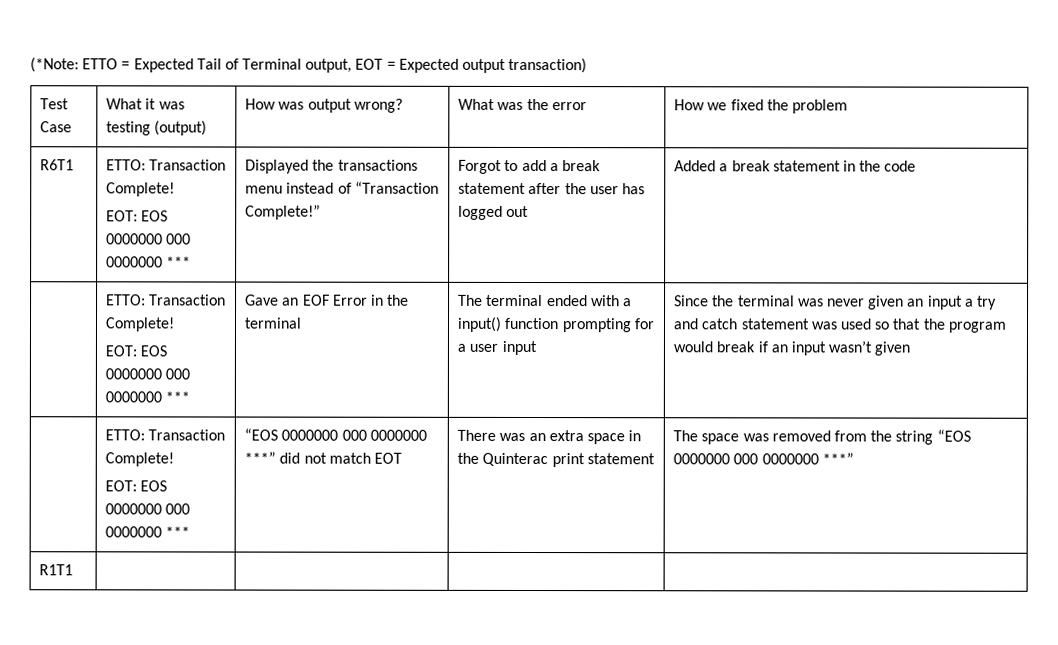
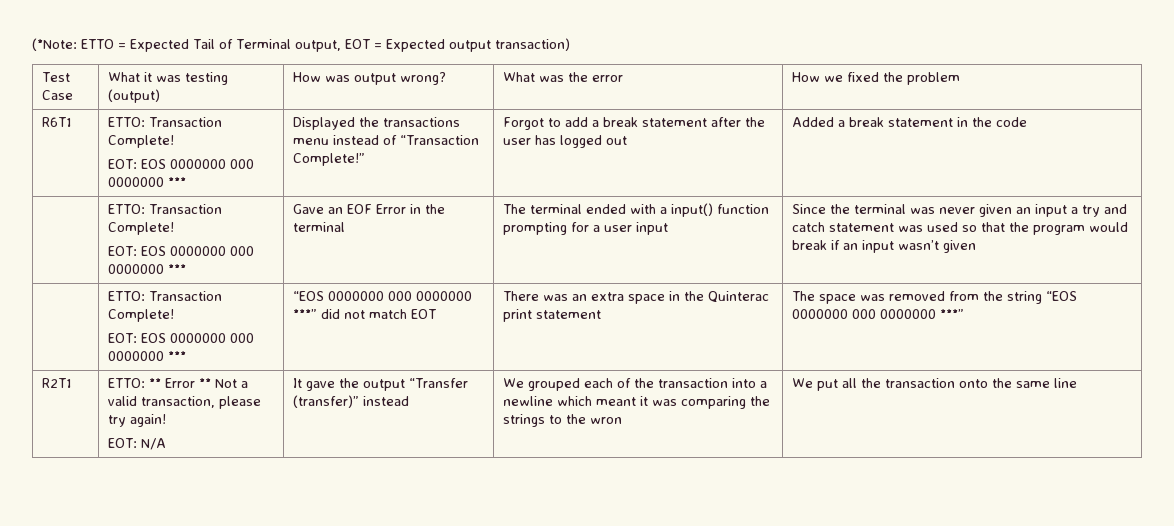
- R1T1
+ R2T1 | ETTO: ** Error ** Not a valid transaction, please try again!
+ EOT: N/A | It gave the output “Transfer (transfer)” instead | We grouped each of the transaction into a newline which meant it was comparing the strings to the wron | We put all the transaction onto the same line

